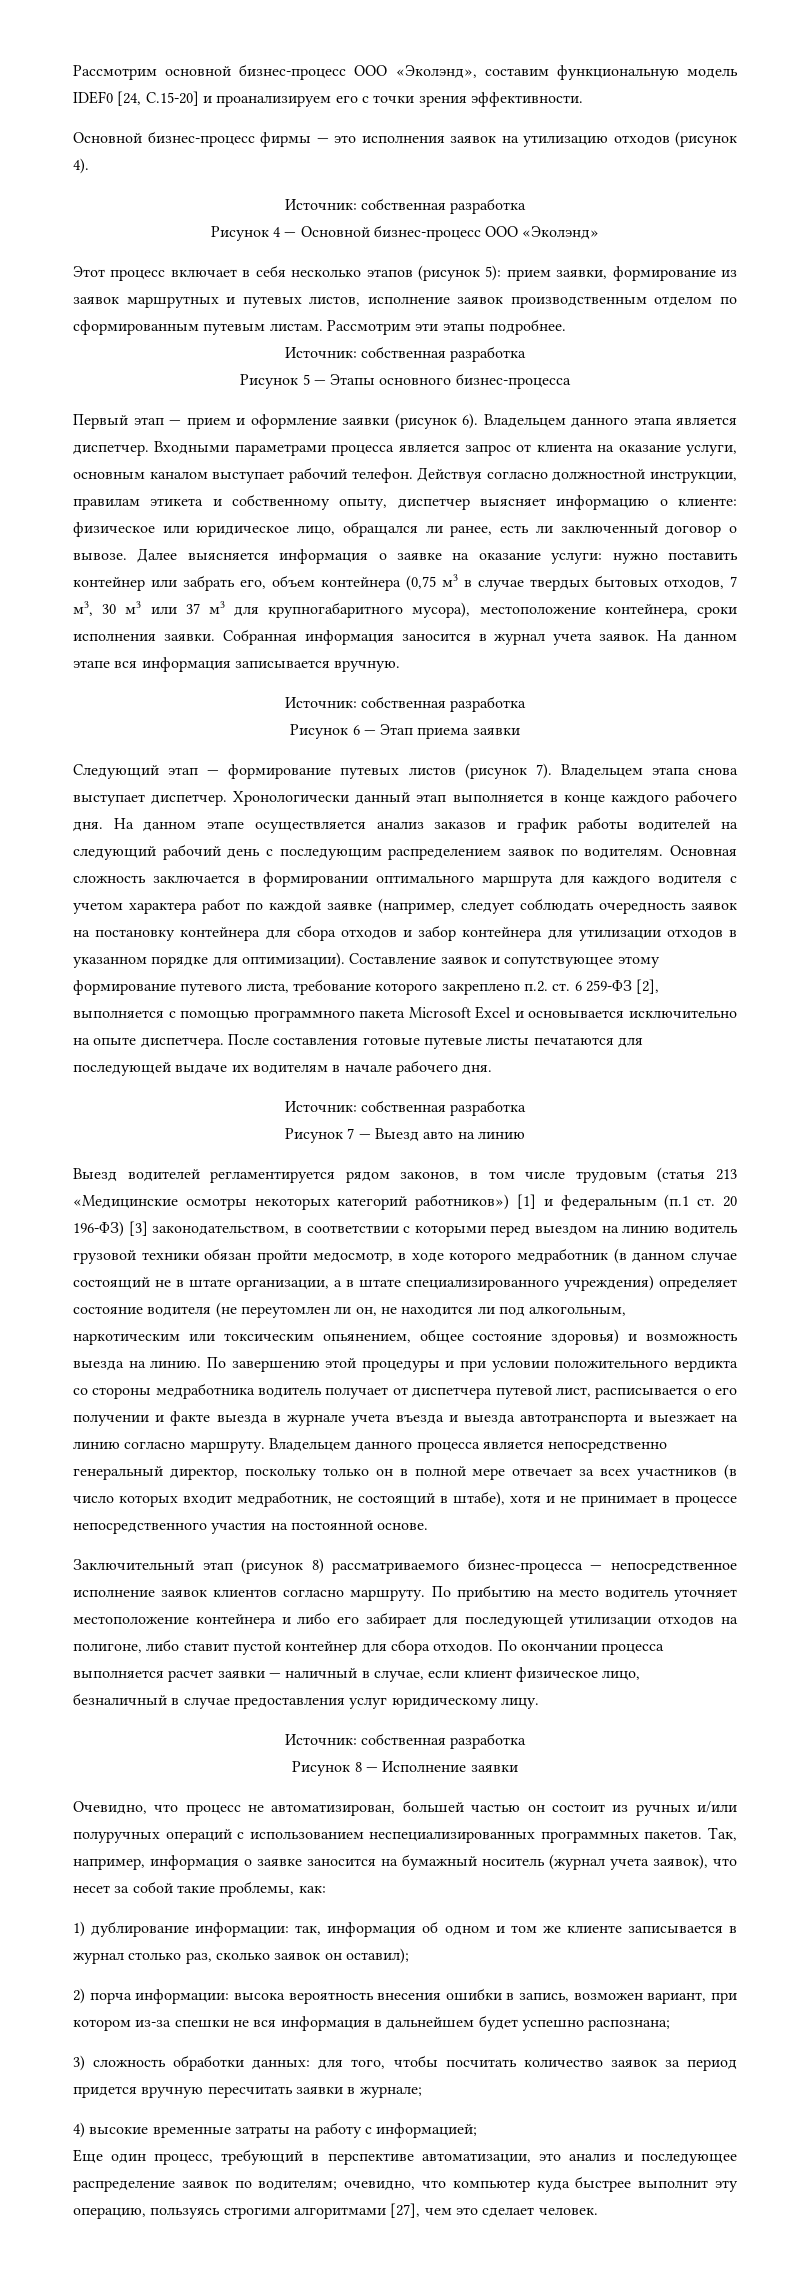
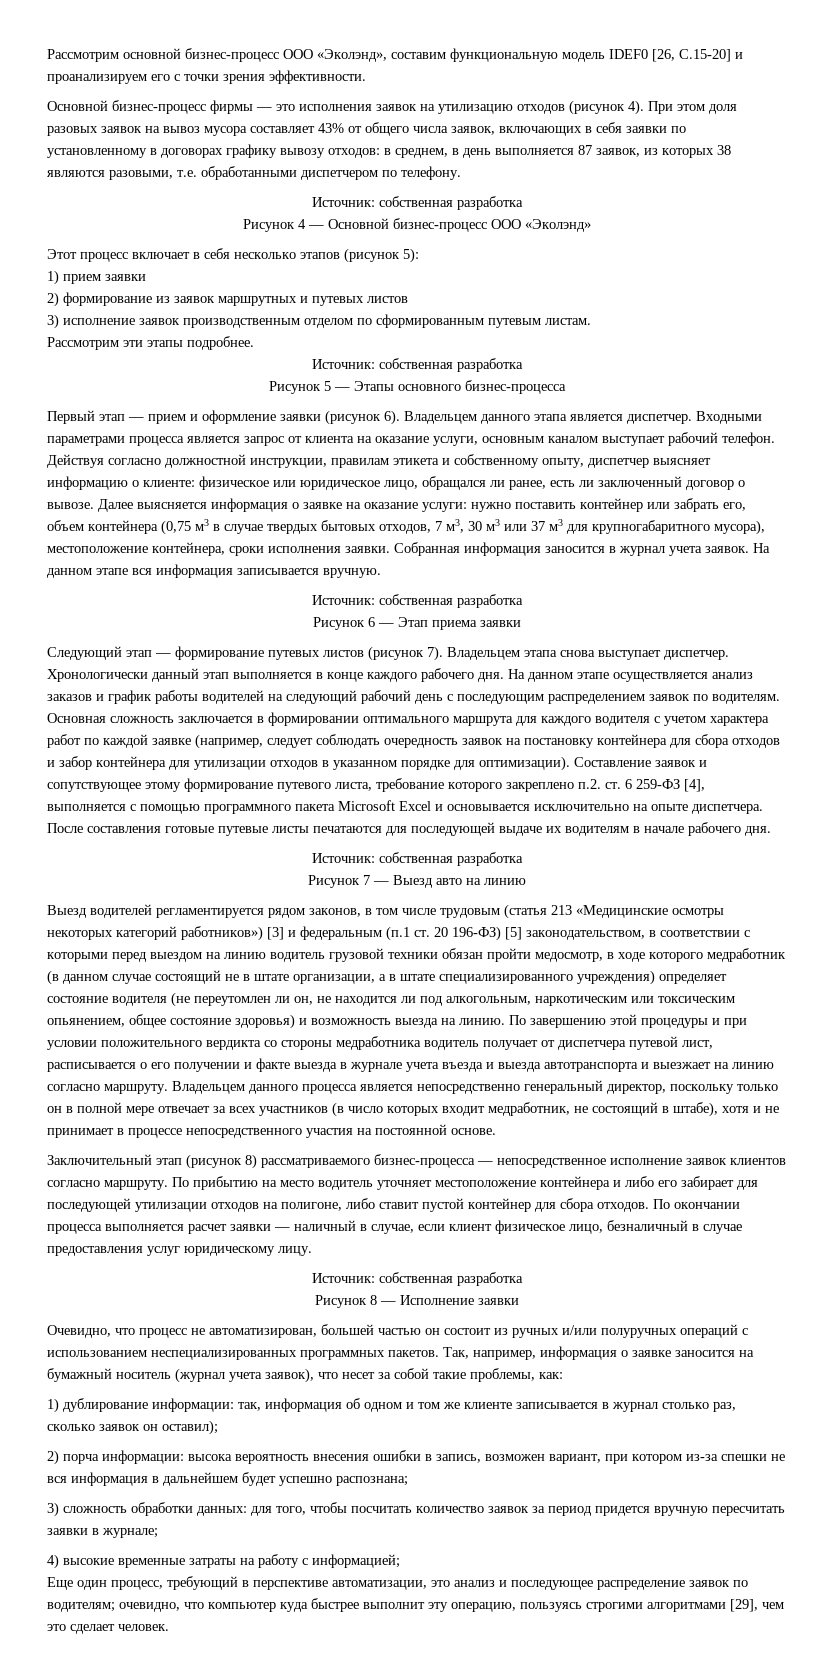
- Рассмотрим основной бизнес-процесс ООО «Эколэнд», составим функциональную модель IDEF0 [24, С.15-20] и проанализируем его с точки зрения эффективности.
+ Рассмотрим основной бизнес-процесс ООО «Эколэнд», составим функциональную модель IDEF0 [26, С.15-20] и проанализируем его с точки зрения эффективности.
+ При этом доля разовых заявок на вывоз мусора составляет 43% от общего числа заявок, включающих в себя заявки по установленному в договорах графику вывозу отходов: в среднем, в день выполняется 87 заявок, из которых 38 являются разовыми, т.е. обработанными диспетчером по телефону.
- Этот процесс включает в себя несколько этапов (рисунок 5): прием заявки, формирование из заявок маршрутных и путевых листов, исполнение заявок производственным отделом по сформированным путевым листам. Рассмотрим эти этапы подробнее.
+ Этот процесс включает в себя несколько этапов (рисунок 5):
+ 1) прием заявки
+ 2) формирование из заявок маршрутных и путевых листов
+ 3) исполнение заявок производственным отделом по сформированным путевым листам.
+ Рассмотрим эти этапы подробнее.
- Составление заявок и сопутствующее этому формирование путевого листа, требование которого закреплено п.2. ст. 6 259-ФЗ [2], выполняется с помощью программного пакета Microsoft Excel и основывается исключительно на опыте диспетчера.
+ Составление заявок и сопутствующее этому формирование путевого листа, требование которого закреплено п.2. ст. 6 259-ФЗ [4], выполняется с помощью программного пакета Microsoft Excel и основывается исключительно на опыте диспетчера.
- Выезд водителей регламентируется рядом законов, в том числе трудовым (статья 213 «Медицинские осмотры некоторых категорий работников») [1] и федеральным (п.1 ст. 20 196-ФЗ) [3] законодательством, в соответствии с которыми перед выездом на линию водитель грузовой техники обязан пройти медосмотр, в ходе которого медработник (в данном случае состоящий не в штате организации, а в штате специализированного учреждения) определяет состояние водителя (не переутомлен ли он, не находится ли под алкогольным, наркотическим или токсическим опьянением, общее состояние здоровья) и возможность выезда на линию.
+ Выезд водителей регламентируется рядом законов, в том числе трудовым (статья 213 «Медицинские осмотры некоторых категорий работников») [3] и федеральным (п.1 ст. 20 196-ФЗ) [5] законодательством, в соответствии с которыми перед выездом на линию водитель грузовой техники обязан пройти медосмотр, в ходе которого медработник (в данном случае состоящий не в штате организации, а в штате специализированного учреждения) определяет состояние водителя (не переутомлен ли он, не находится ли под алкогольным, наркотическим или токсическим опьянением, общее состояние здоровья) и возможность выезда на линию.
- Еще один процесс, требующий в перспективе автоматизации, это анализ и последующее распределение заявок по водителям; очевидно, что компьютер куда быстрее выполнит эту операцию, пользуясь строгими алгоритмами [27], чем это сделает человек.
+ Еще один процесс, требующий в перспективе автоматизации, это анализ и последующее распределение заявок по водителям; очевидно, что компьютер куда быстрее выполнит эту операцию, пользуясь строгими алгоритмами [29], чем это сделает человек.

